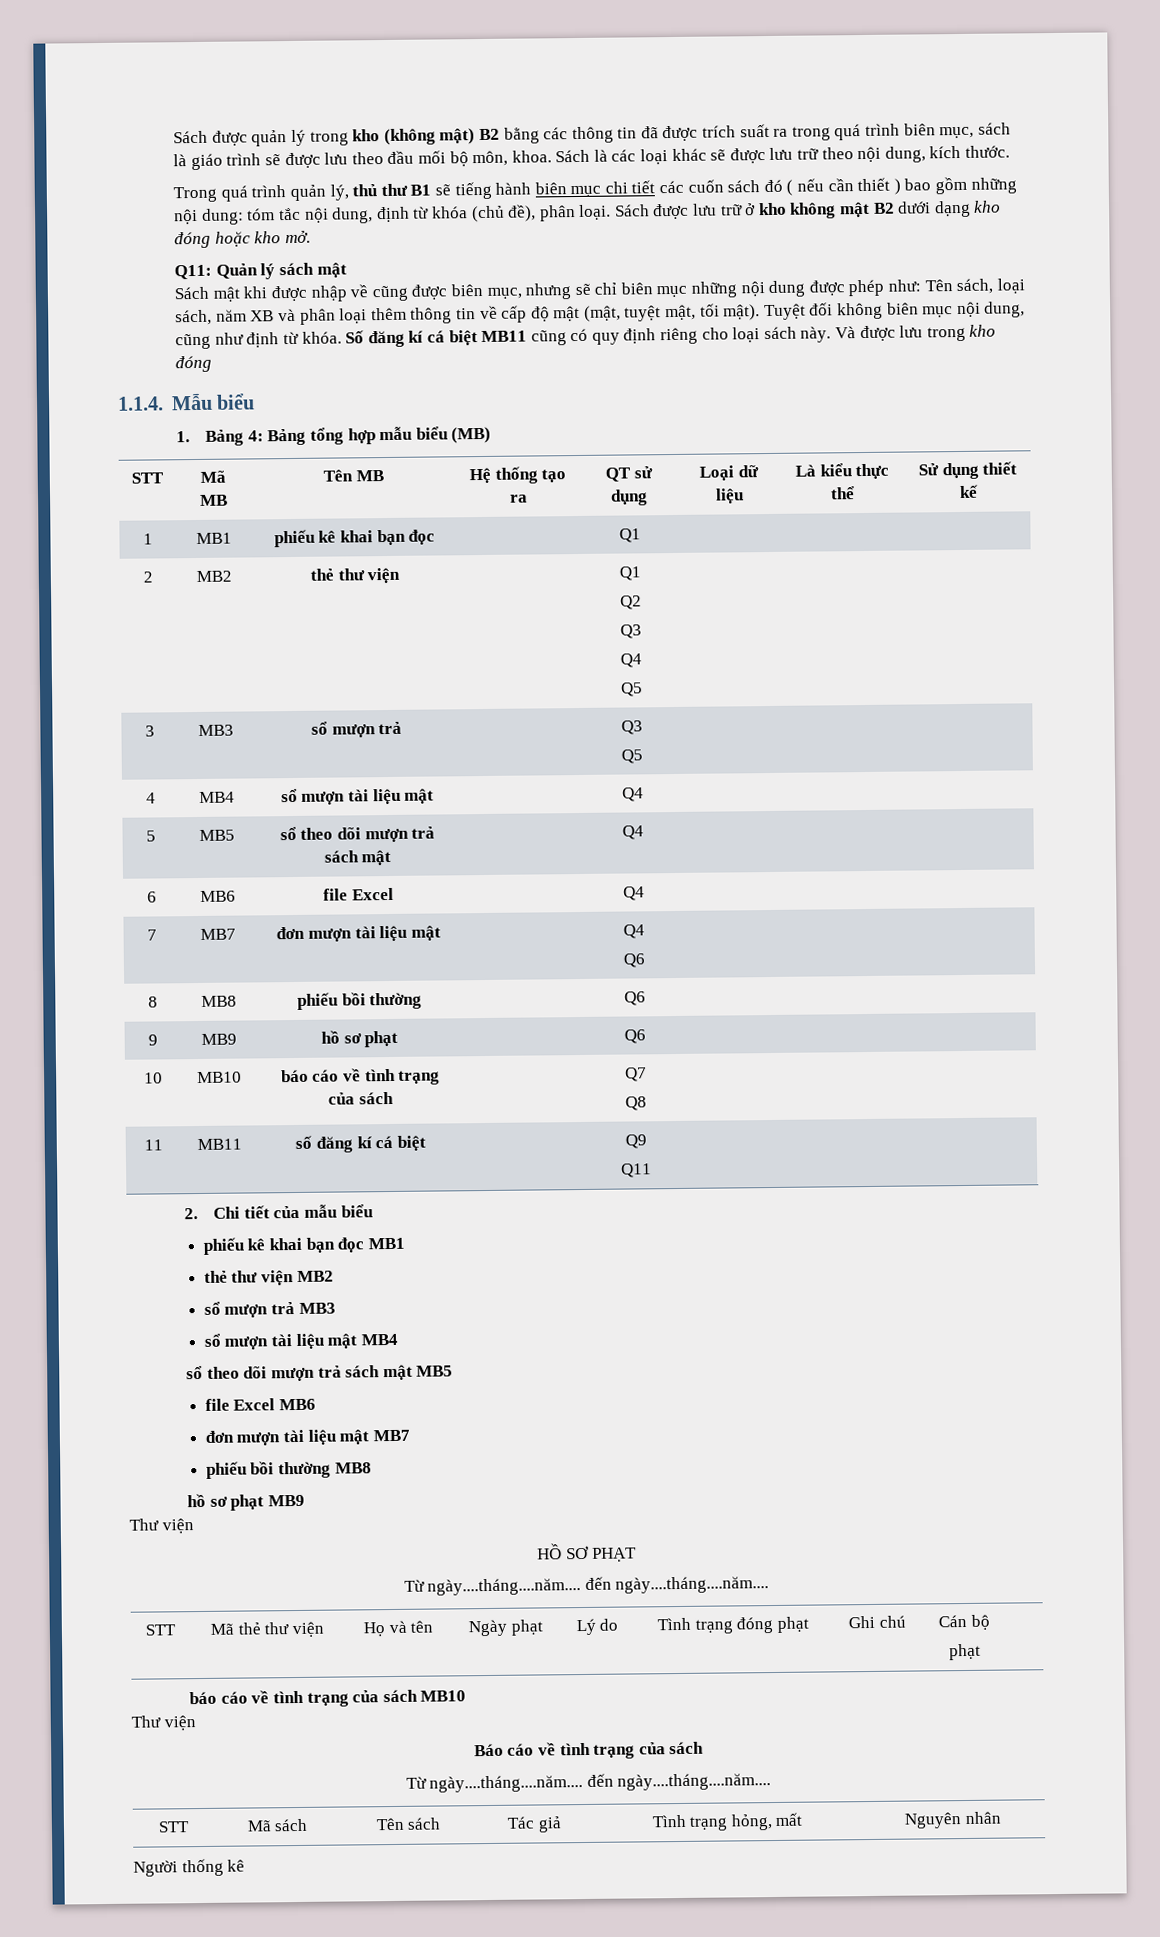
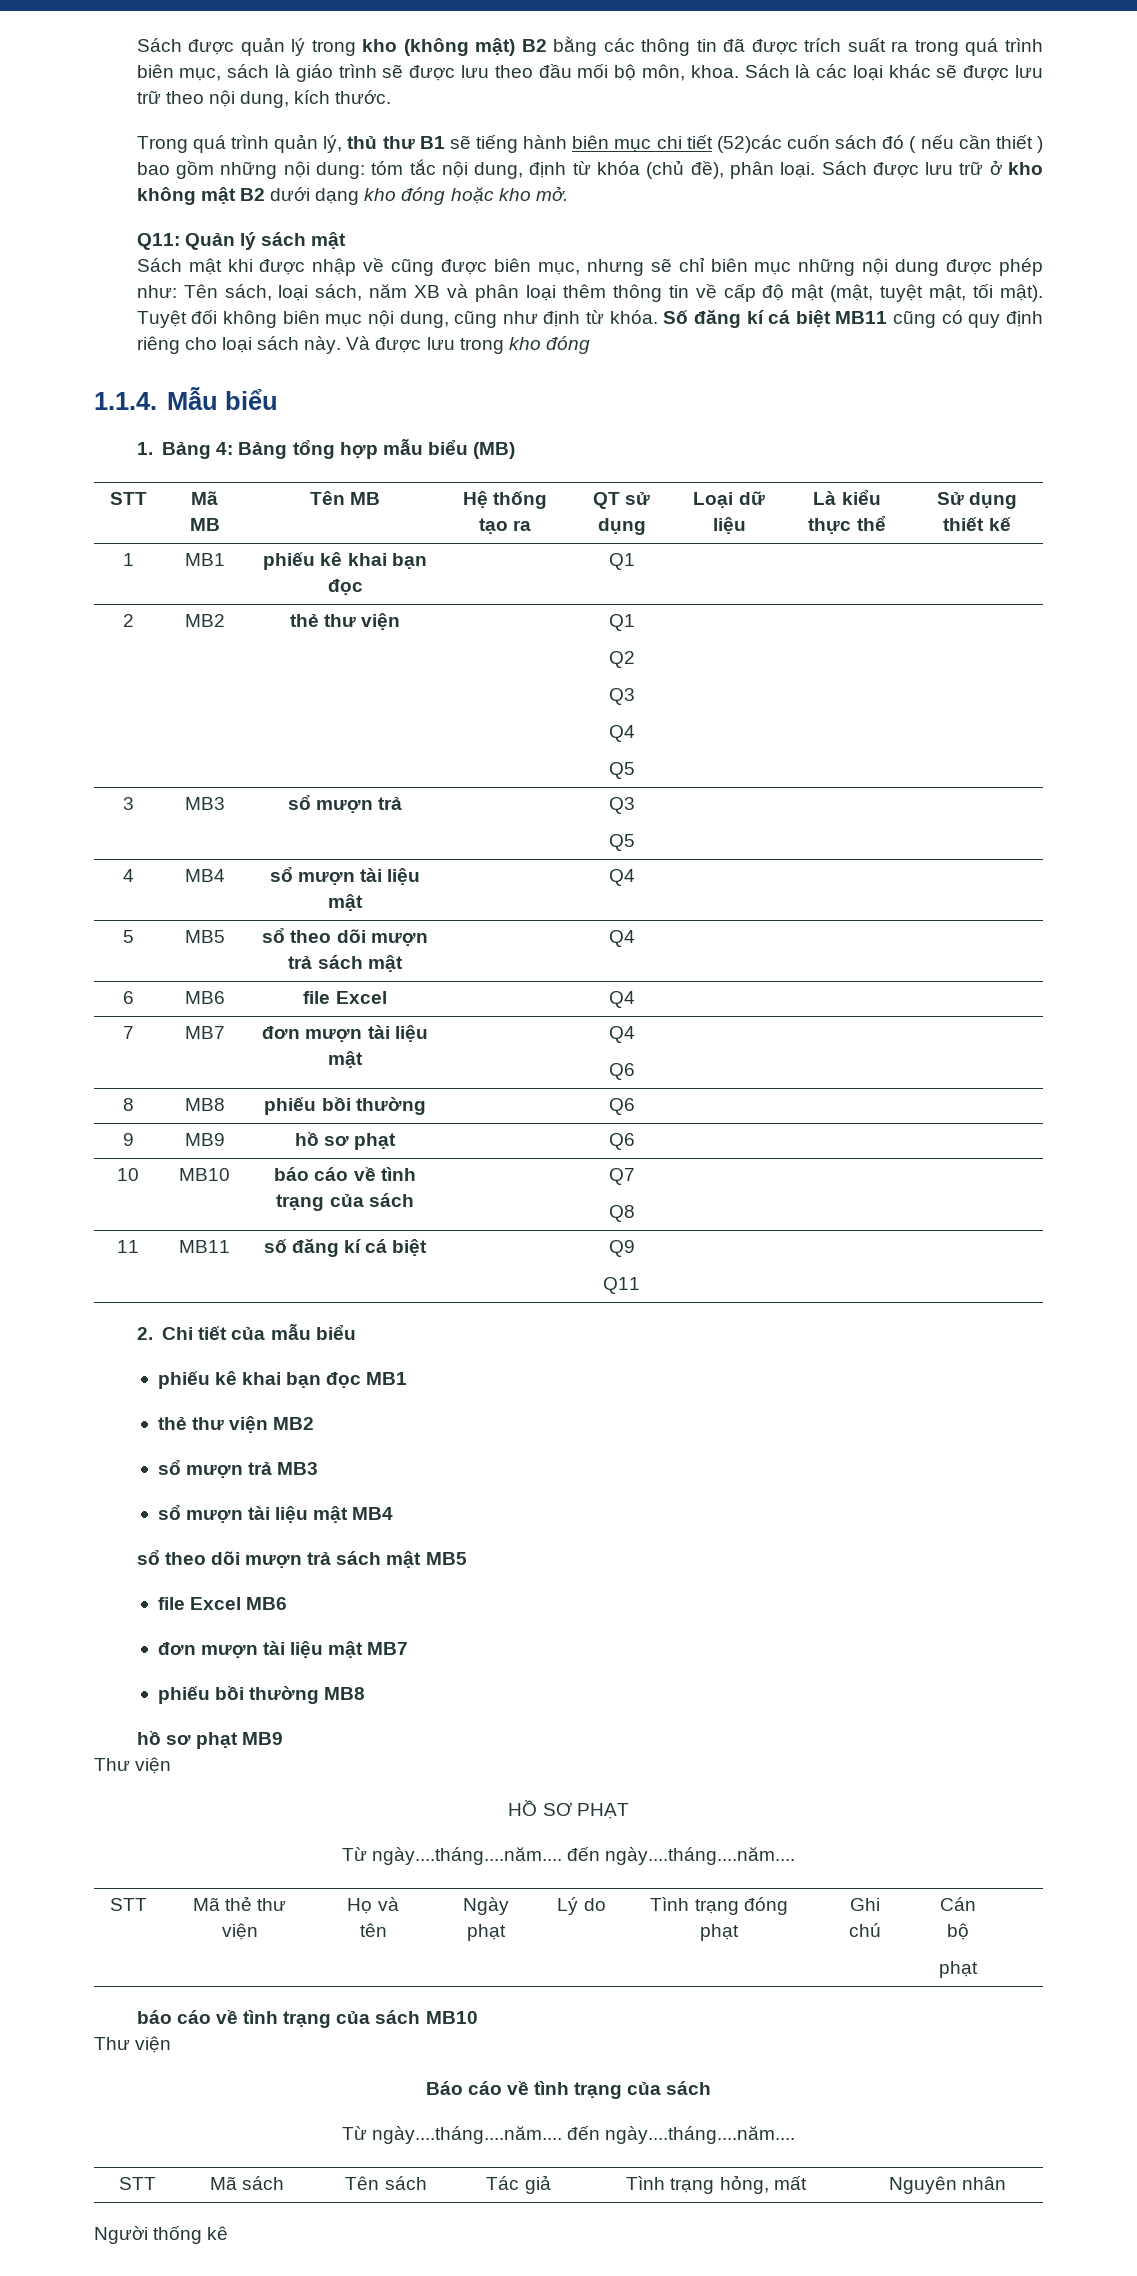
- Trong quá trình quản lý, thủ thư B1 sẽ tiếng hành biên mục chi tiết các cuốn sách đó ( nếu cần thiết ) bao gồm những nội dung: tóm tắc nội dung, định từ khóa (chủ đề), phân loại.
+ Trong quá trình quản lý, thủ thư B1 sẽ tiếng hành biên mục chi tiết (52)các cuốn sách đó ( nếu cần thiết ) bao gồm những nội dung: tóm tắc nội dung, định từ khóa (chủ đề), phân loại.

